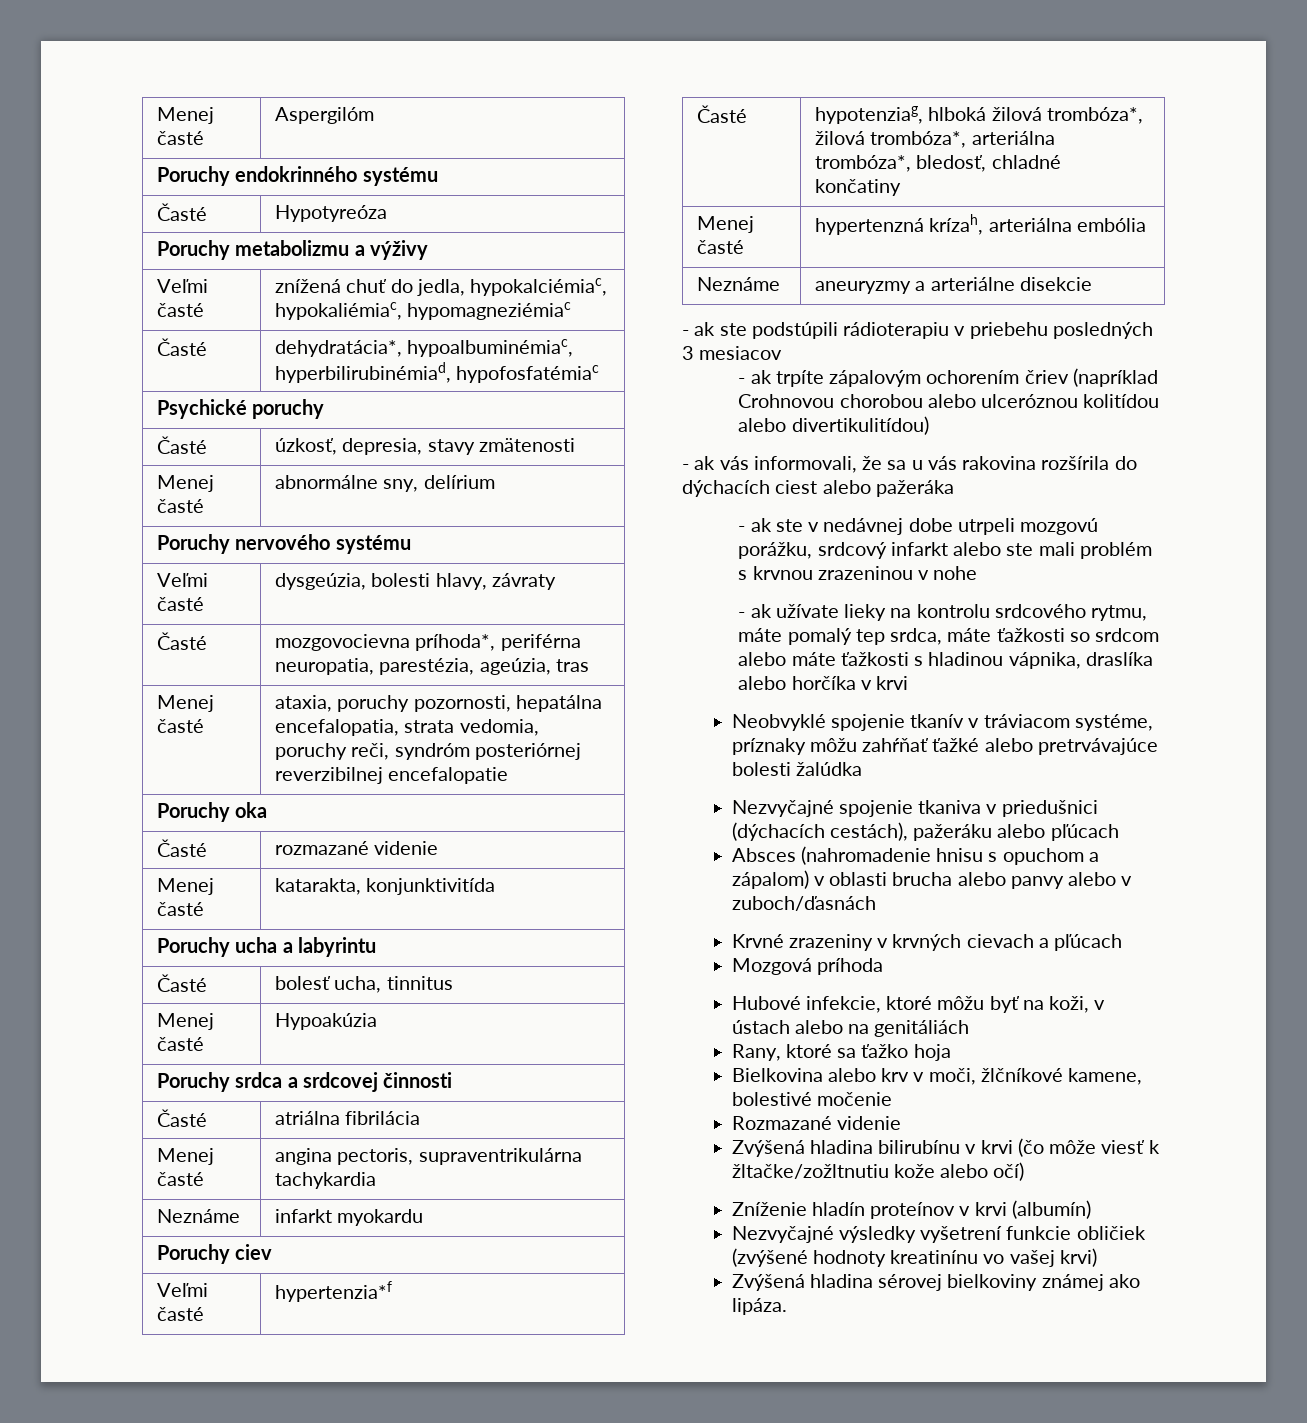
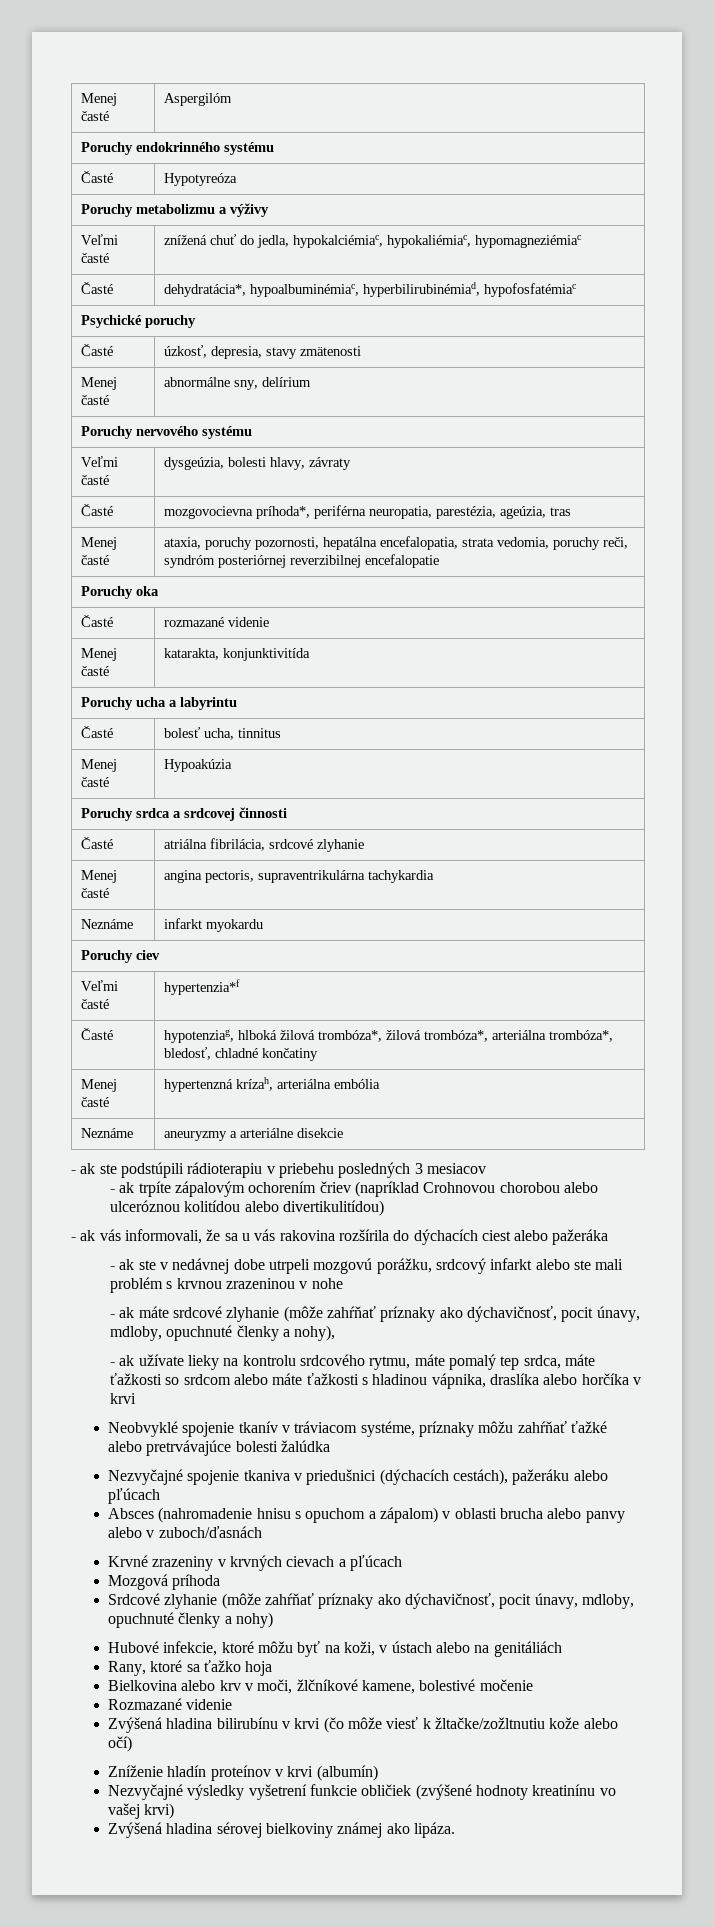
- Časté | atriálna fibrilácia
+ Časté | atriálna fibrilácia, srdcové zlyhanie
+ - ak máte srdcové zlyhanie (môže zahŕňať príznaky ako dýchavičnosť, pocit únavy, mdloby, opuchnuté členky a nohy),
+ Srdcové zlyhanie (môže zahŕňať príznaky ako dýchavičnosť, pocit únavy, mdloby, opuchnuté členky a nohy)

